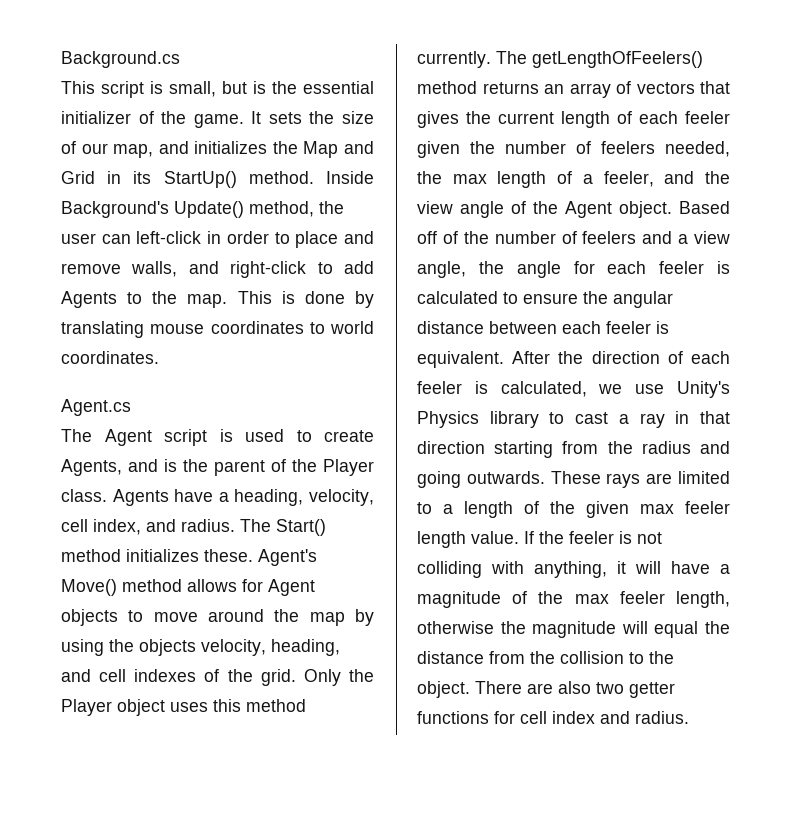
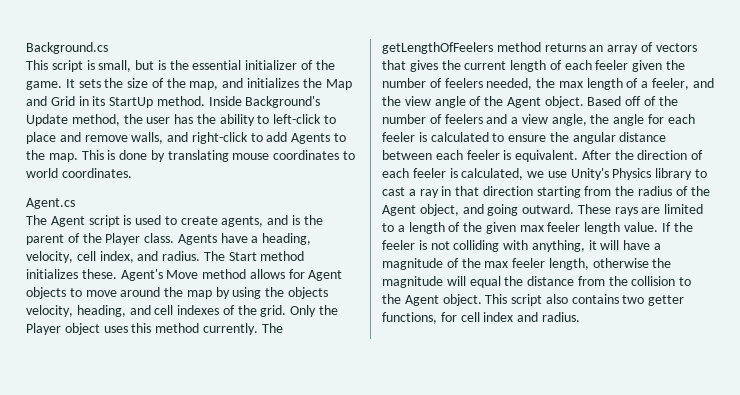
- It sets the size of our map, and initializes the Map and Grid in its StartUp() method.
+ It sets the size of the map, and initializes the Map and Grid in its StartUp method.
- Inside Background's Update() method, the user can left-click in order to place and remove walls, and right-click to add Agents to the map.
+ Inside Background's Update method, the user has the ability to left-click to place and remove walls, and right-click to add Agents to the map.
- The Agent script is used to create Agents, and is the parent of the Player class.
+ The Agent script is used to create agents, and is the parent of the Player class.
- The Start() method initializes these.
+ The Start method initializes these.
- Agent's Move() method allows for Agent objects to move around the map by using the objects velocity, heading, and cell indexes of the grid.
+ Agent's Move method allows for Agent objects to move around the map by using the objects velocity, heading, and cell indexes of the grid.
- The getLengthOfFeelers() method returns an array of vectors that gives the current length of each feeler given the number of feelers needed, the max length of a feeler, and the view angle of the Agent object.
+ The getLengthOfFeelers method returns an array of vectors that gives the current length of each feeler given the number of feelers needed, the max length of a feeler, and the view angle of the Agent object.
- After the direction of each feeler is calculated, we use Unity's Physics library to cast a ray in that direction starting from the radius and going outwards.
+ After the direction of each feeler is calculated, we use Unity's Physics library to cast a ray in that direction starting from the radius of the Agent object, and going outward.
- If the feeler is not colliding with anything, it will have a magnitude of the max feeler length, otherwise the magnitude will equal the distance from the collision to the object. There are also two getter functions for cell index and radius.
+ If the feeler is not colliding with anything, it will have a magnitude of the max feeler length, otherwise the magnitude will equal the distance from the collision to the Agent object. This script also contains two getter functions, for cell index and radius.

